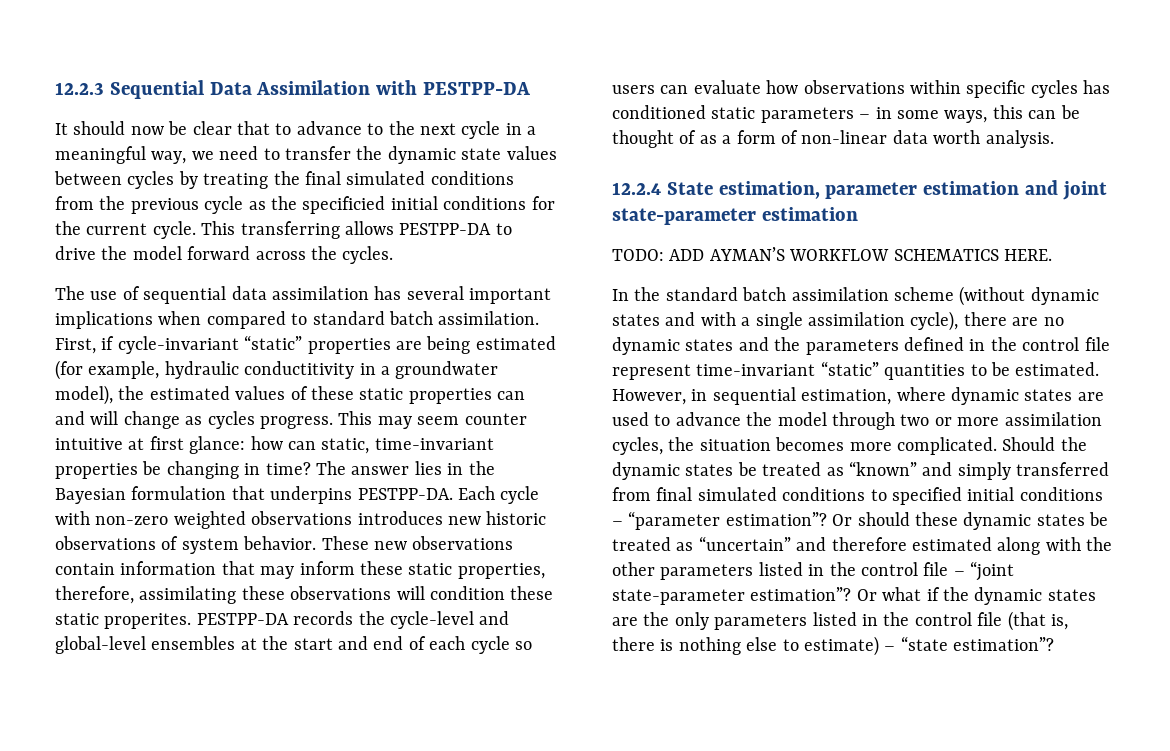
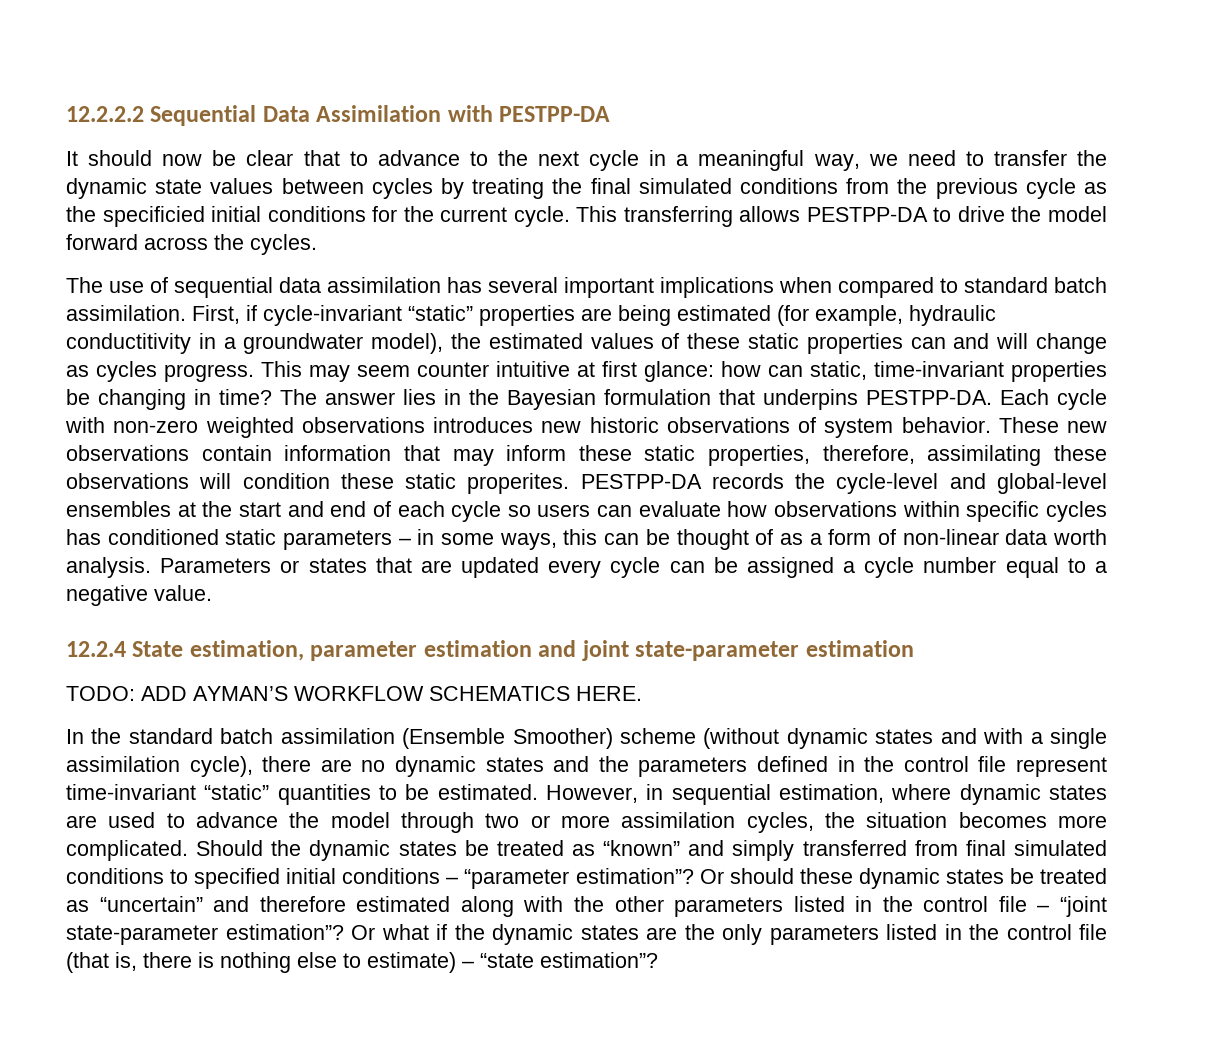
- 12.2.3 Sequential Data Assimilation with PESTPP-DA
+ 12.2.2.2 Sequential Data Assimilation with PESTPP-DA
+ Parameters or states that are updated every cycle can be assigned a cycle number equal to a negative value.
- In the standard batch assimilation scheme (without dynamic states and with a single assimilation cycle), there are no dynamic states and the parameters defined in the control file represent time-invariant “static” quantities to be estimated.
+ In the standard batch assimilation (Ensemble Smoother) scheme (without dynamic states and with a single assimilation cycle), there are no dynamic states and the parameters defined in the control file represent time-invariant “static” quantities to be estimated.

